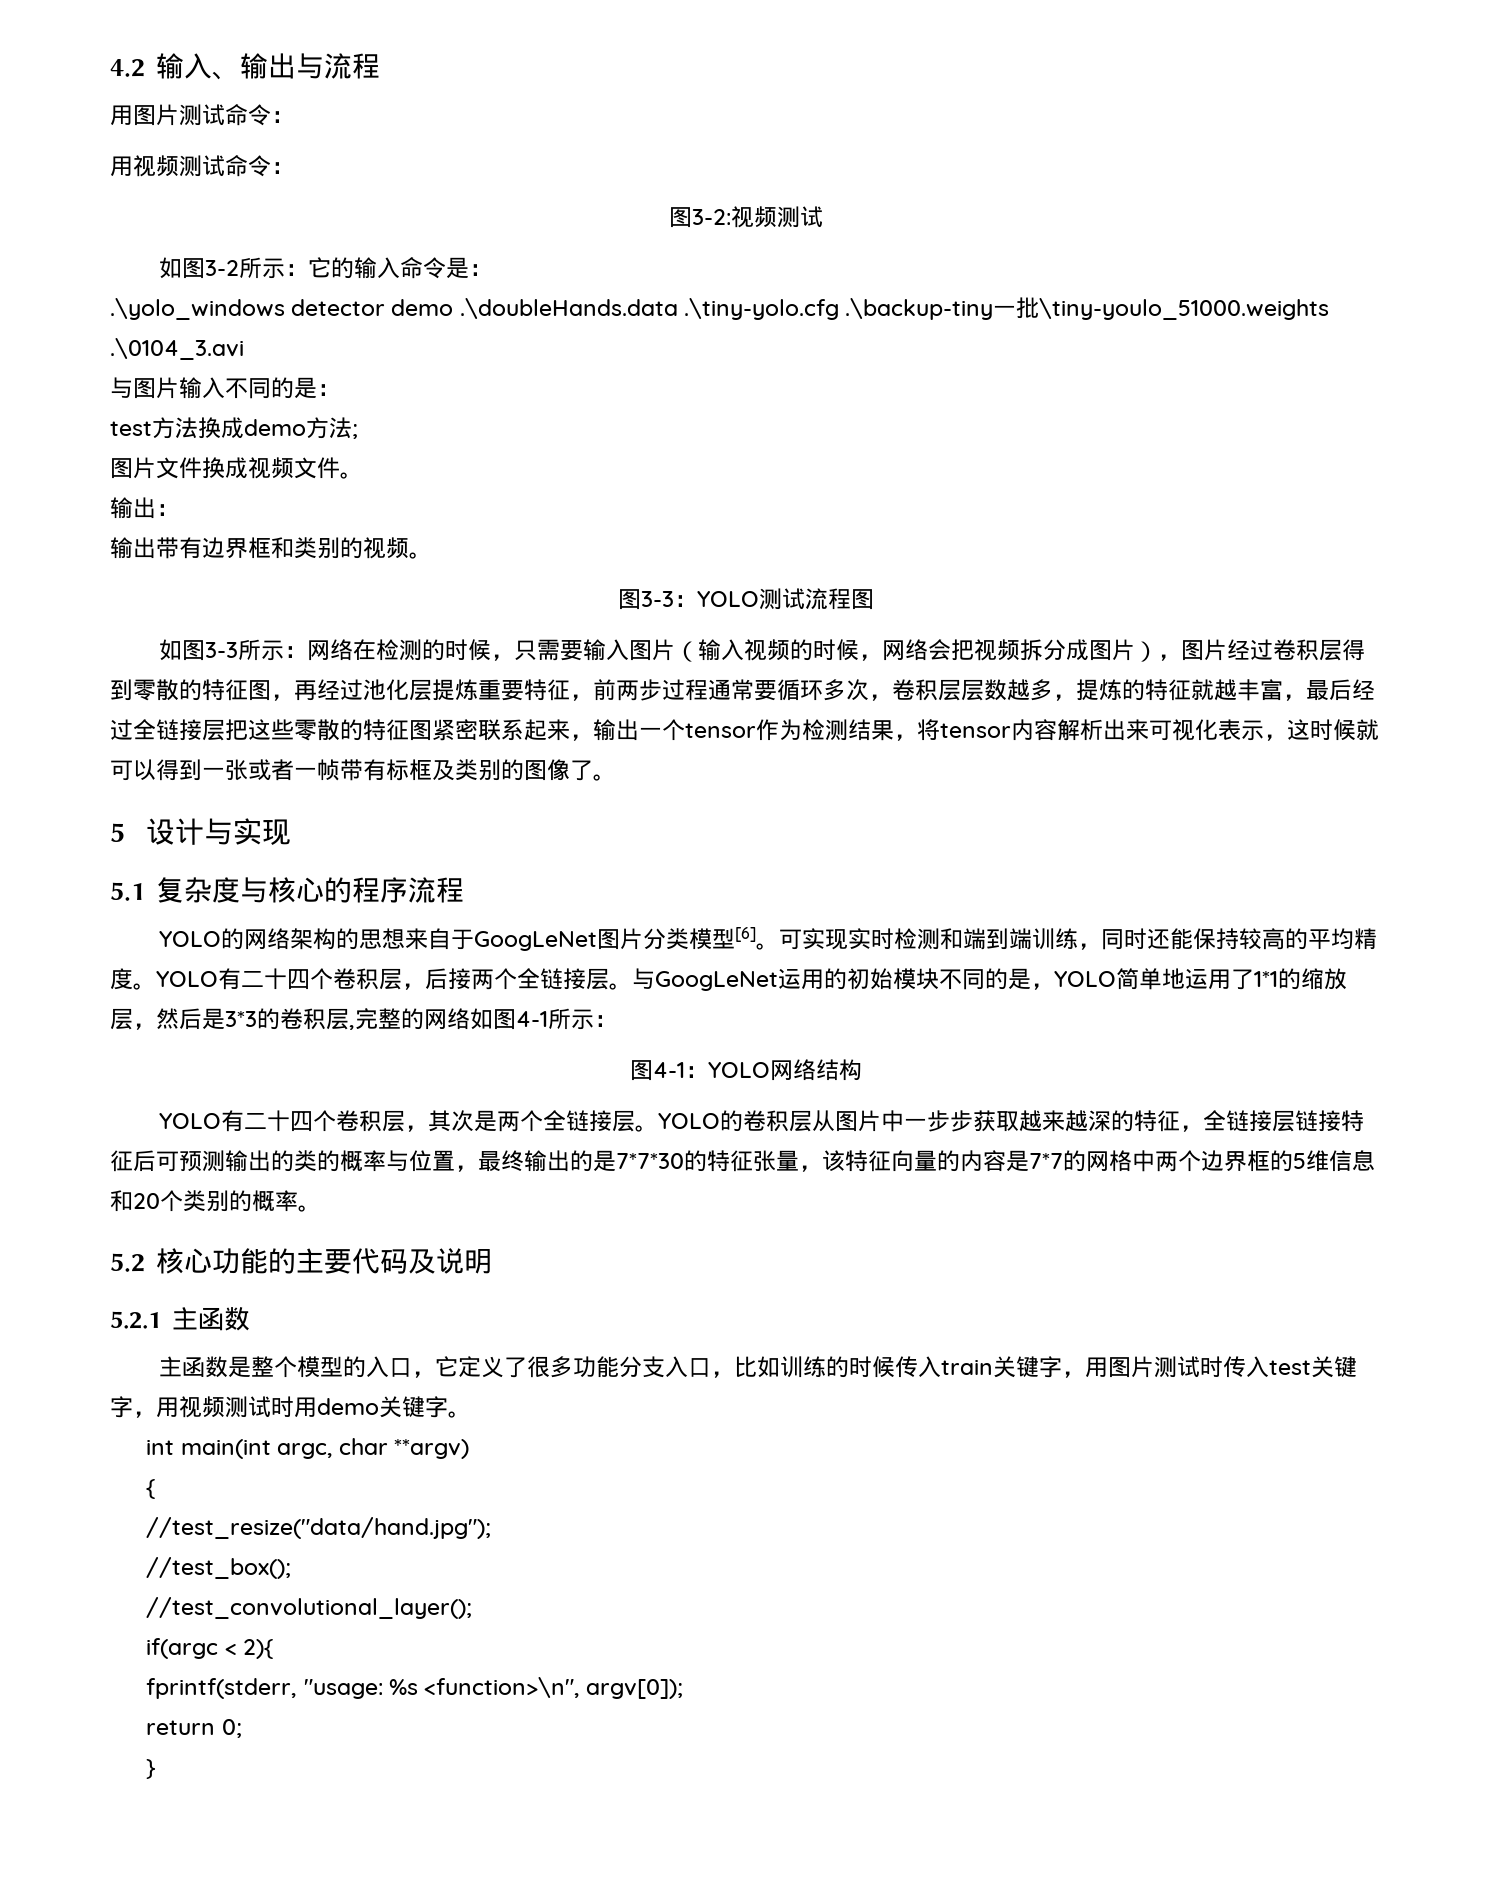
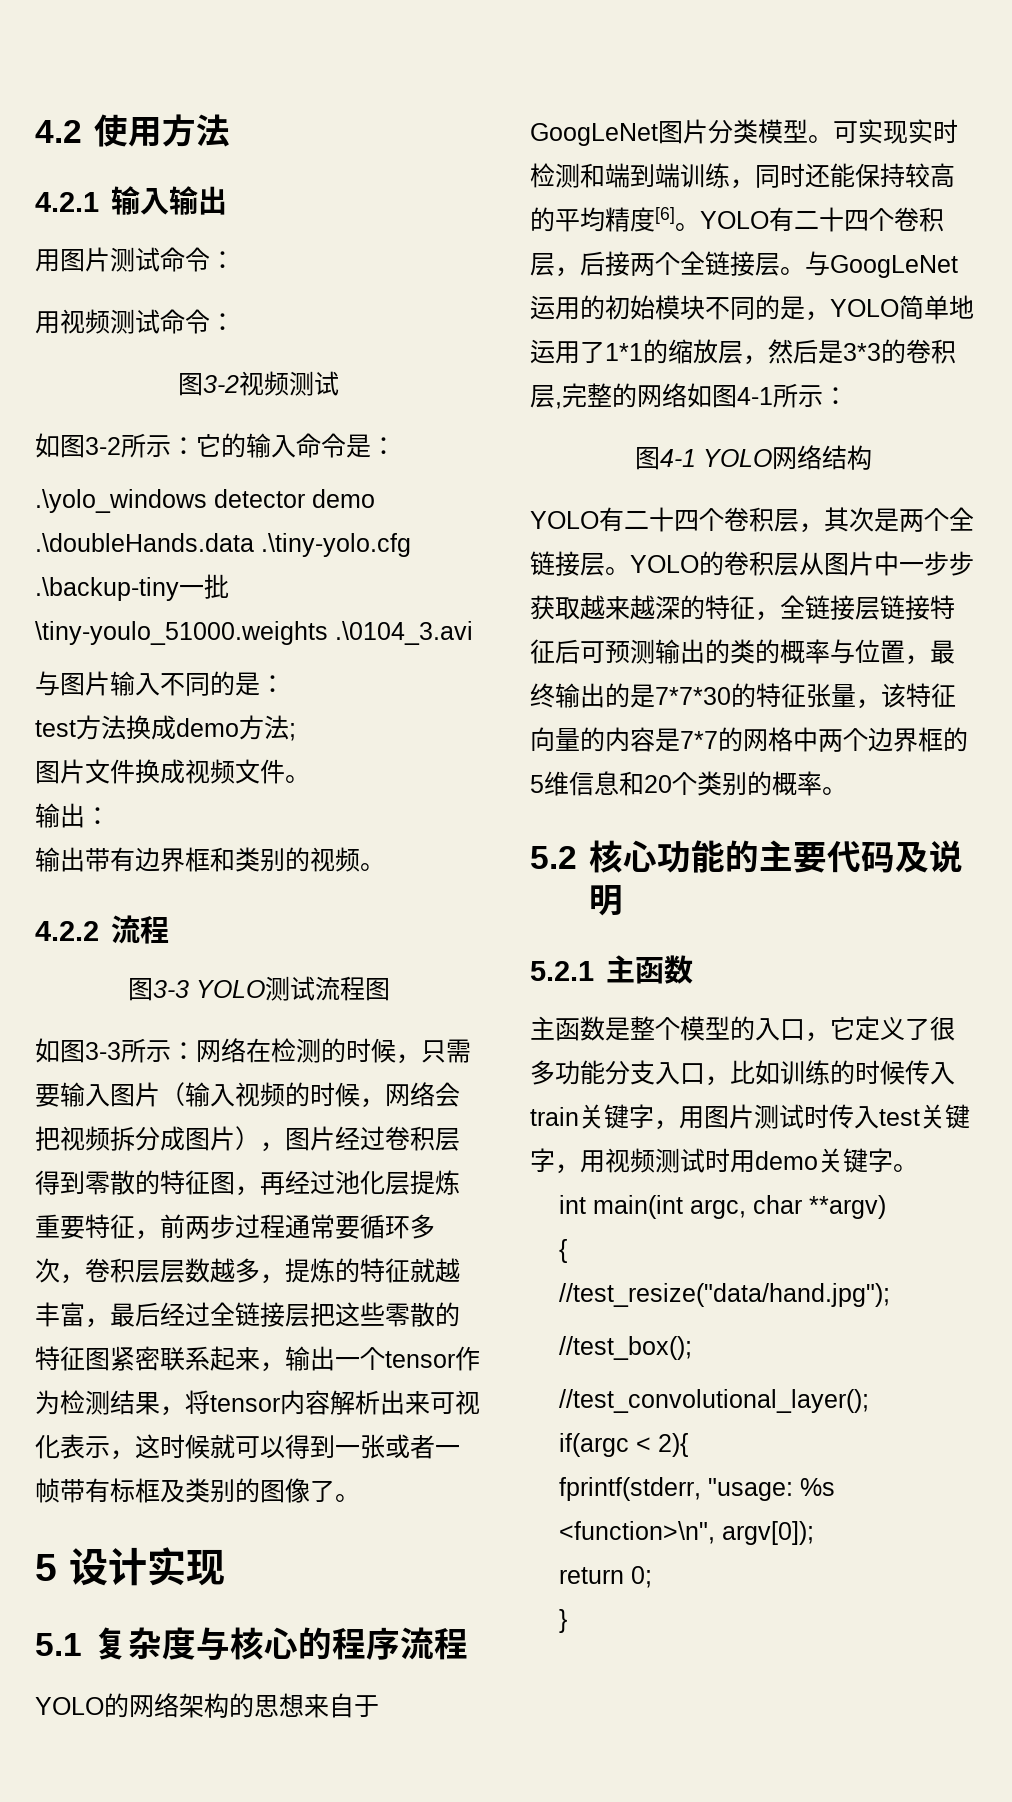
- 4.2输入、输出与流程
+ 4.2使用方法
+ 4.2.1输入输出
- 图3-2:视频测试
+ 图3-2视频测试
- 图3-3：YOLO测试流程图
+ 4.2.2流程
+ 图3-3 YOLO测试流程图
- 5设计与实现
+ 5设计实现
- YOLO的网络架构的思想来自于GoogLeNet图片分类模型[6]。
+ YOLO的网络架构的思想来自于GoogLeNet图片分类模型。
- 可实现实时检测和端到端训练，同时还能保持较高的平均精度。
+ 可实现实时检测和端到端训练，同时还能保持较高的平均精度[6]。
- 图4-1：YOLO网络结构
+ 图4-1 YOLO网络结构

